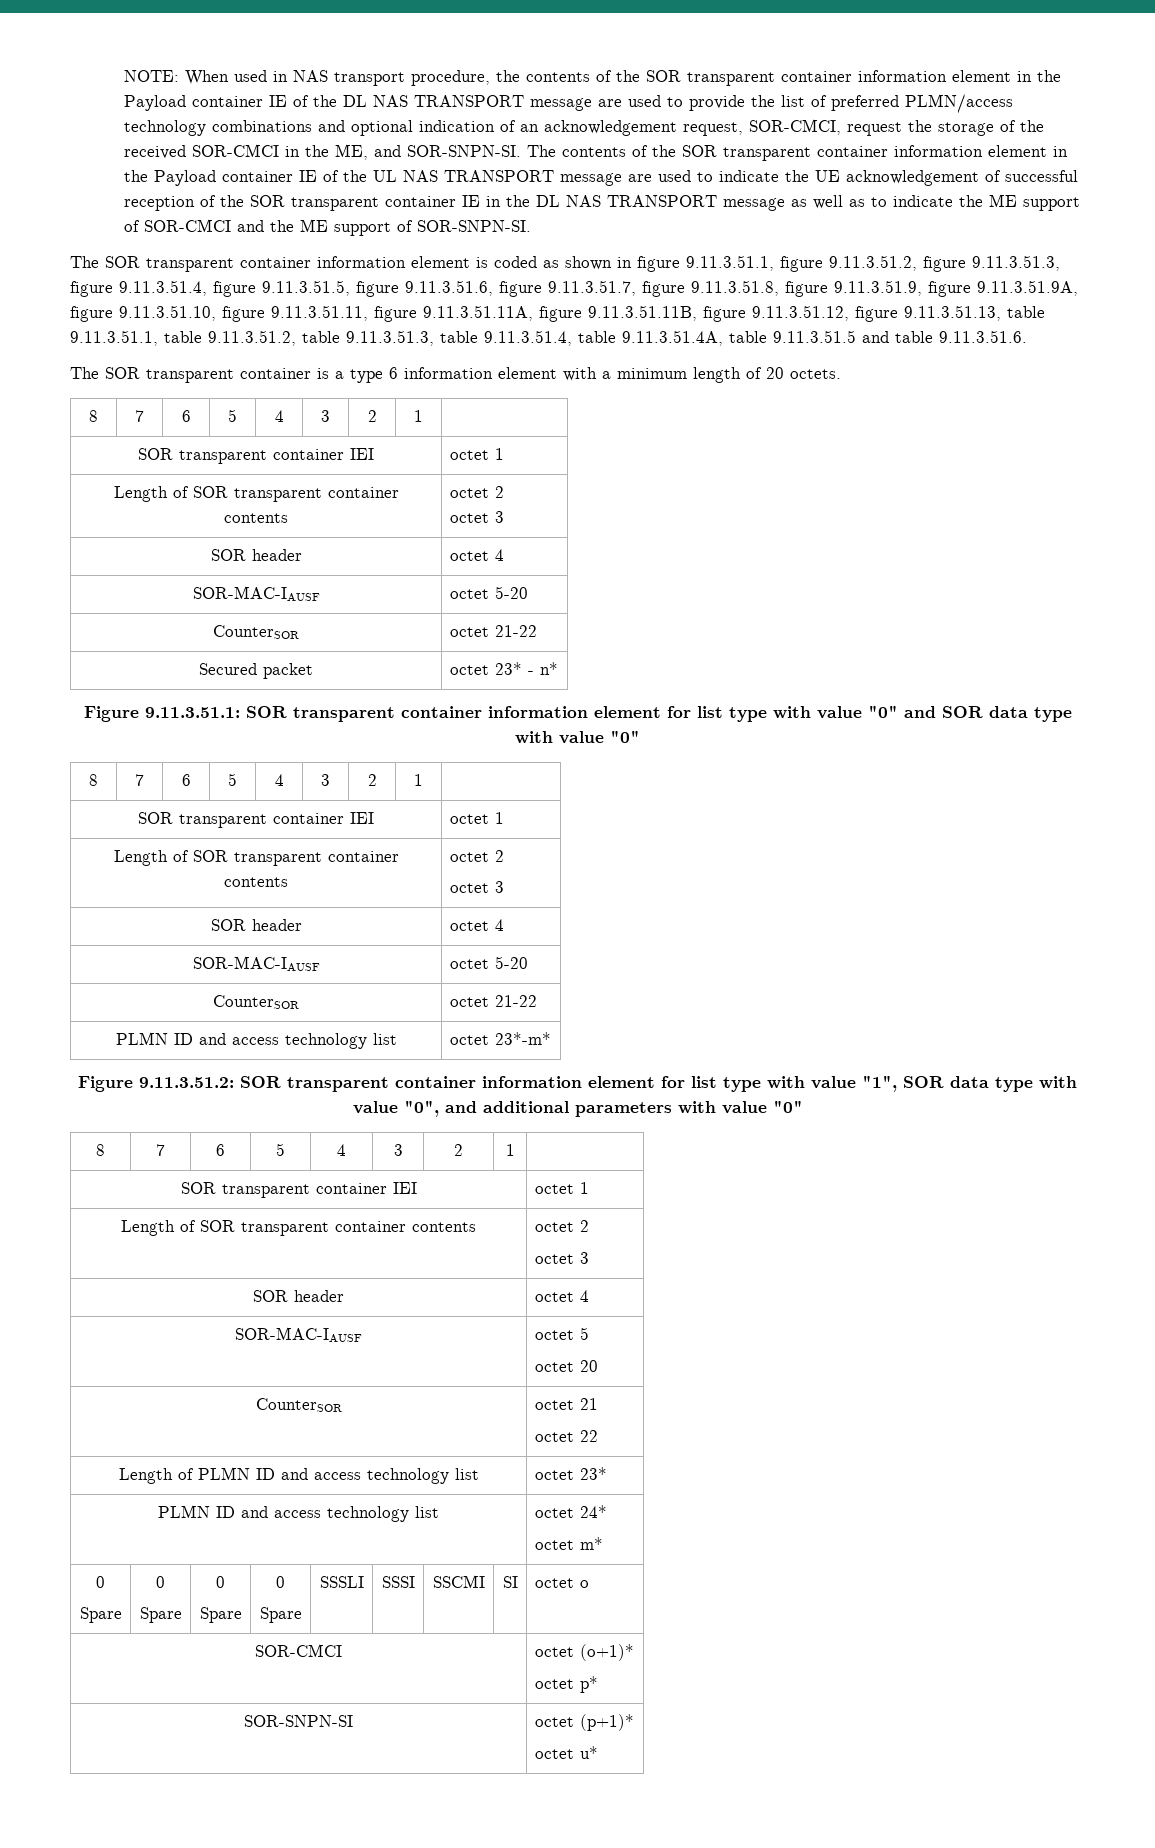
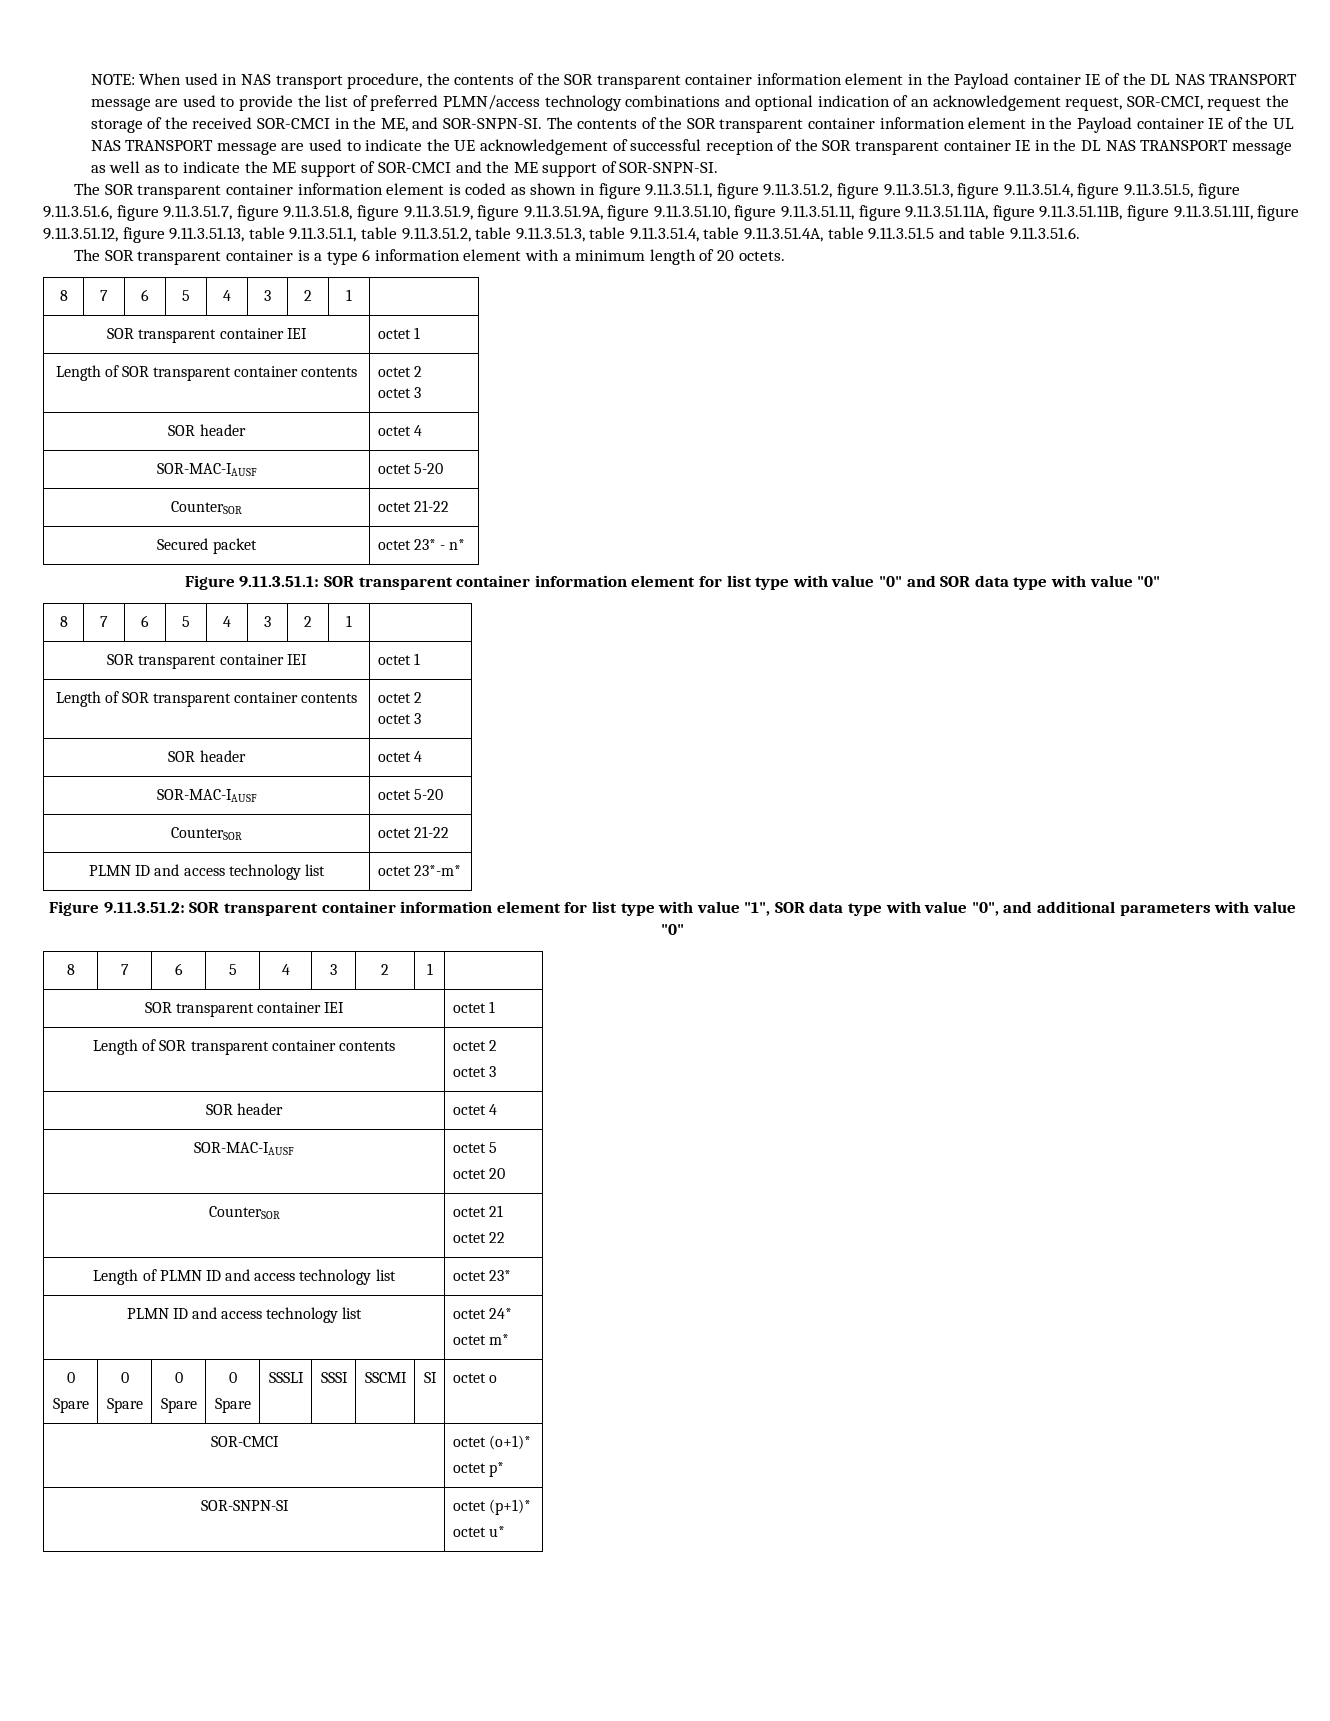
- The SOR transparent container information element is coded as shown in figure 9.11.3.51.1, figure 9.11.3.51.2, figure 9.11.3.51.3, figure 9.11.3.51.4, figure 9.11.3.51.5, figure 9.11.3.51.6, figure 9.11.3.51.7, figure 9.11.3.51.8, figure 9.11.3.51.9, figure 9.11.3.51.9A, figure 9.11.3.51.10, figure 9.11.3.51.11, figure 9.11.3.51.11A, figure 9.11.3.51.11B, figure 9.11.3.51.12, figure 9.11.3.51.13, table 9.11.3.51.1, table 9.11.3.51.2, table 9.11.3.51.3, table 9.11.3.51.4, table 9.11.3.51.4A, table 9.11.3.51.5 and table 9.11.3.51.6.
+ The SOR transparent container information element is coded as shown in figure 9.11.3.51.1, figure 9.11.3.51.2, figure 9.11.3.51.3, figure 9.11.3.51.4, figure 9.11.3.51.5, figure 9.11.3.51.6, figure 9.11.3.51.7, figure 9.11.3.51.8, figure 9.11.3.51.9, figure 9.11.3.51.9A, figure 9.11.3.51.10, figure 9.11.3.51.11, figure 9.11.3.51.11A, figure 9.11.3.51.11B, figure 9.11.3.51.11I, figure 9.11.3.51.12, figure 9.11.3.51.13, table 9.11.3.51.1, table 9.11.3.51.2, table 9.11.3.51.3, table 9.11.3.51.4, table 9.11.3.51.4A, table 9.11.3.51.5 and table 9.11.3.51.6.

